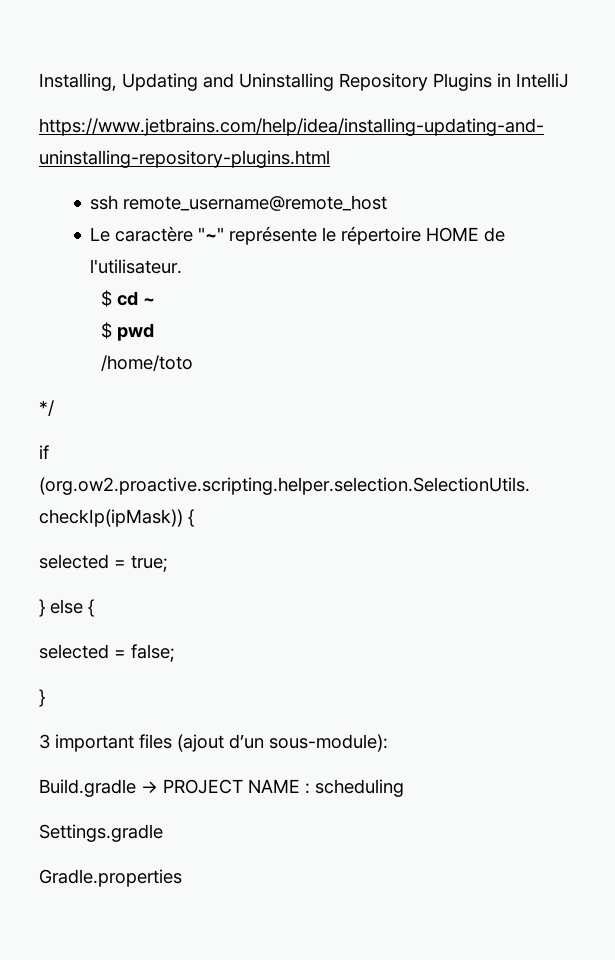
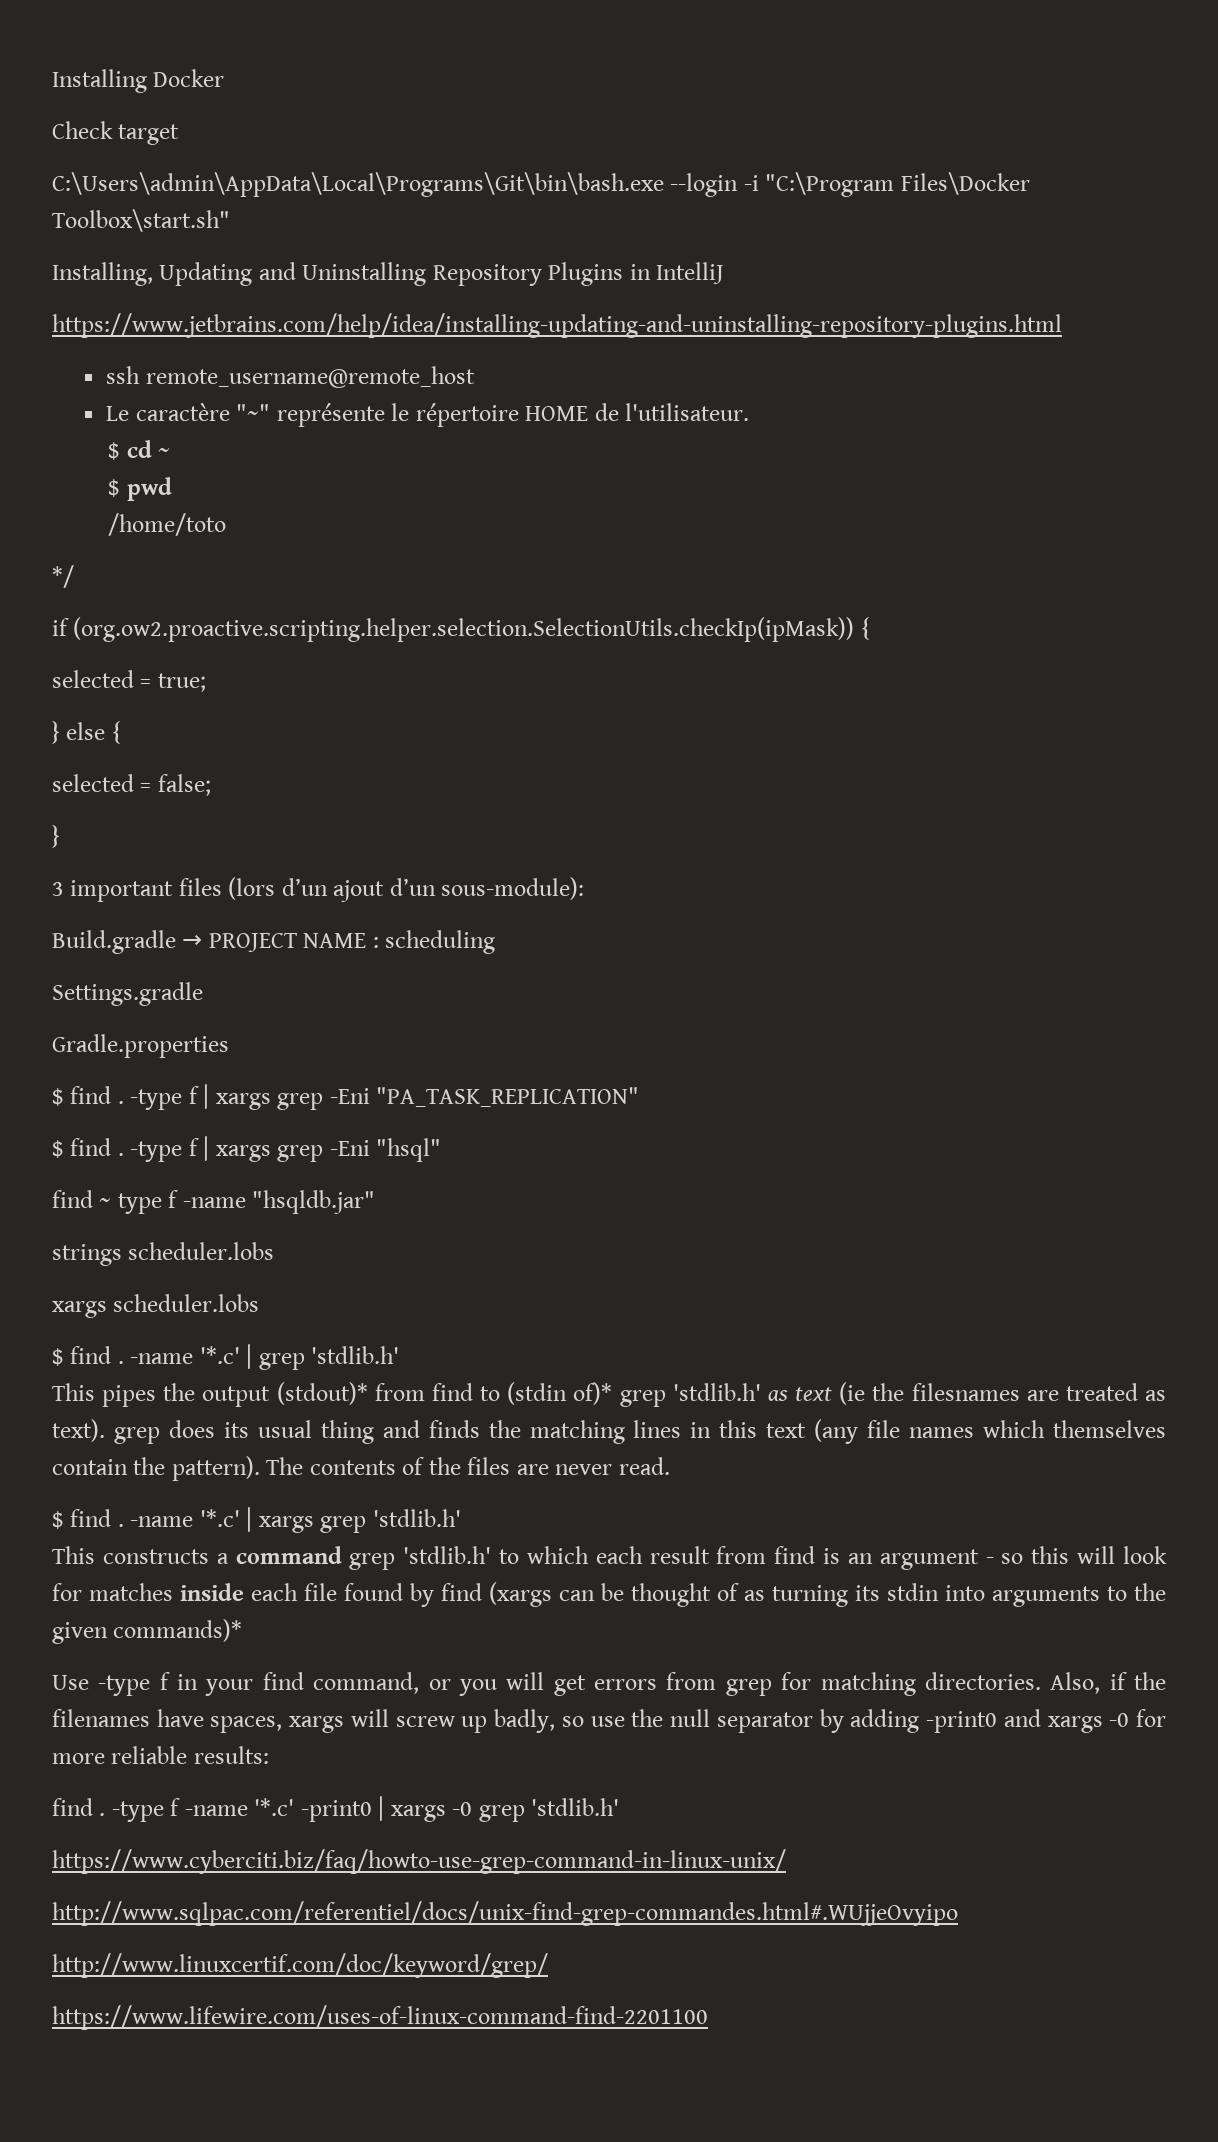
+ Installing Docker
+ Check target
+ C:\Users\admin\AppData\Local\Programs\Git\bin\bash.exe --login -i "C:\Program Files\Docker Toolbox\start.sh"
- 3 important files (ajout d’un sous-module):
+ 3 important files (lors d’un ajout d’un sous-module):
+ $ find . -type f | xargs grep -Eni "PA_TASK_REPLICATION"
+ $ find . -type f | xargs grep -Eni "hsql"
+ find ~ type f -name "hsqldb.jar"
+ strings scheduler.lobs
+ xargs scheduler.lobs
+ $ find . -name '*.c' | grep 'stdlib.h'
+ This pipes the output (stdout)* from find to (stdin of)* grep 'stdlib.h' as text (ie the filesnames are treated as text). grep does its usual thing and finds the matching lines in this text (any file names which themselves contain the pattern). The contents of the files are never read.
+ $ find . -name '*.c' | xargs grep 'stdlib.h'
+ This constructs a command grep 'stdlib.h' to which each result from find is an argument - so this will look for matches inside each file found by find (xargs can be thought of as turning its stdin into arguments to the given commands)*
+ Use -type f in your find command, or you will get errors from grep for matching directories. Also, if the filenames have spaces, xargs will screw up badly, so use the null separator by adding -print0 and xargs -0 for more reliable results:
+ find . -type f -name '*.c' -print0 | xargs -0 grep 'stdlib.h'
+ https://www.cyberciti.biz/faq/howto-use-grep-command-in-linux-unix/
+ http://www.sqlpac.com/referentiel/docs/unix-find-grep-commandes.html#.WUjjeOvyipo
+ http://www.linuxcertif.com/doc/keyword/grep/
+ https://www.lifewire.com/uses-of-linux-command-find-2201100

